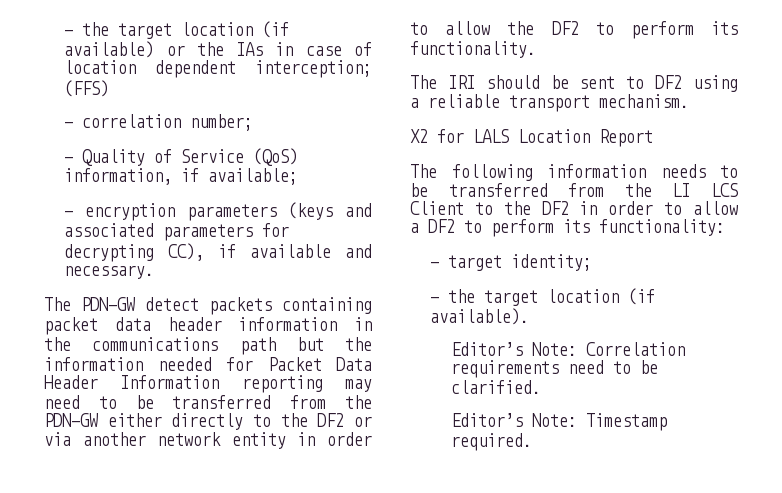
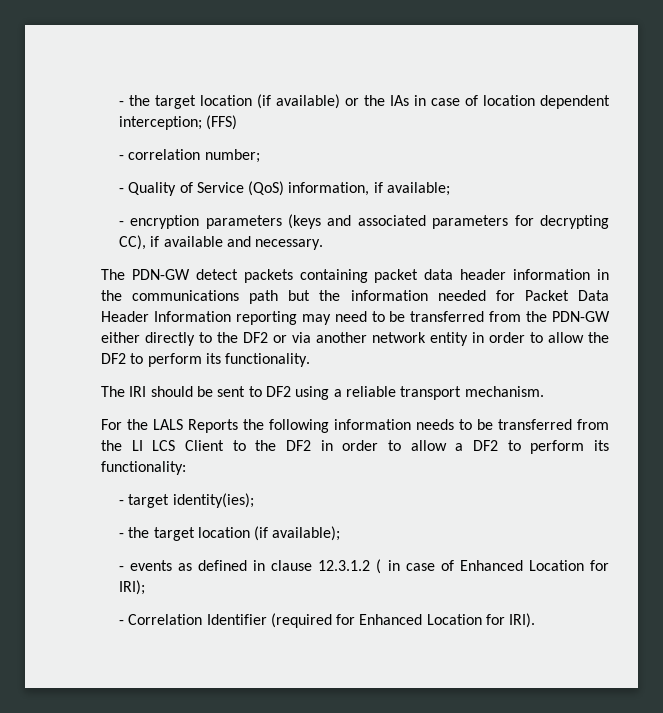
- X2 for LALS Location Report
- The following information needs to be transferred from the LI LCS Client to the DF2 in order to allow a DF2 to perform its functionality:
+ For the LALS Reports the following information needs to be transferred from the LI LCS Client to the DF2 in order to allow a DF2 to perform its functionality:
- - target identity;
- - the target location (if available).
- Editor’s Note: Correlation requirements need to be clarified.
- Editor’s Note: Timestamp required.
+ - target identity(ies);
+ - the target location (if available);
+ - events as defined in clause 12.3.1.2 ( in case of Enhanced Location for IRI);
+ - Correlation Identifier (required for Enhanced Location for IRI).

